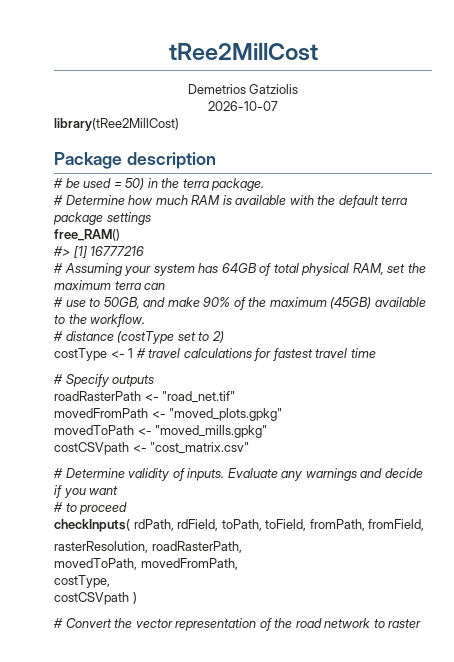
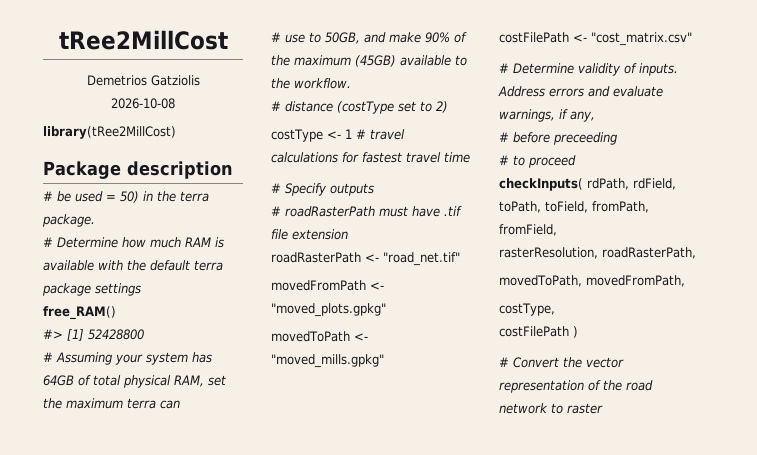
- 2026-10-07
+ 2026-10-08
- #> [1] 16777216
+ #> [1] 52428800
+ # roadRasterPath must have .tif file extension
- costCSVpath <- "cost_matrix.csv"
+ costFilePath <- "cost_matrix.csv"
- Evaluate any warnings and decide if you want
+ Address errors and evaluate warnings, if any,
+ # before preceeding
- costCSVpath )
+ costFilePath )

